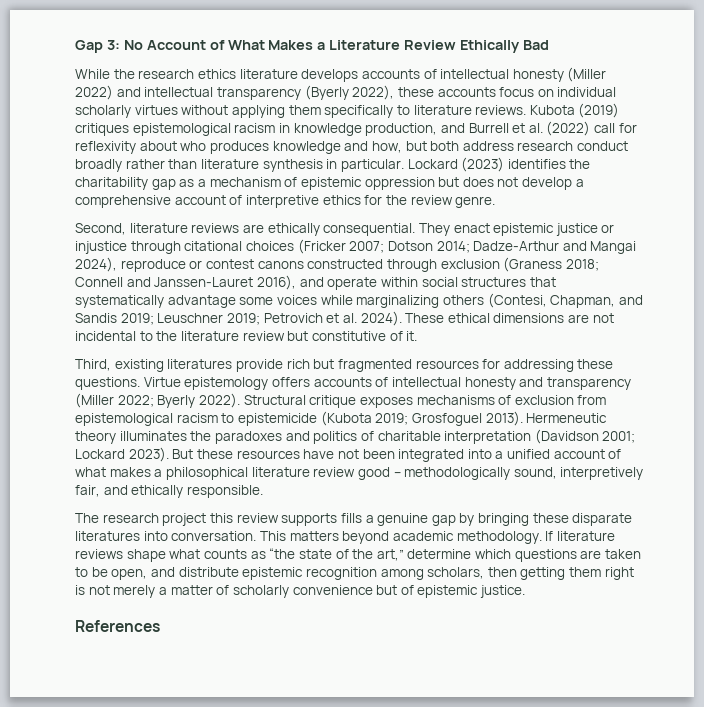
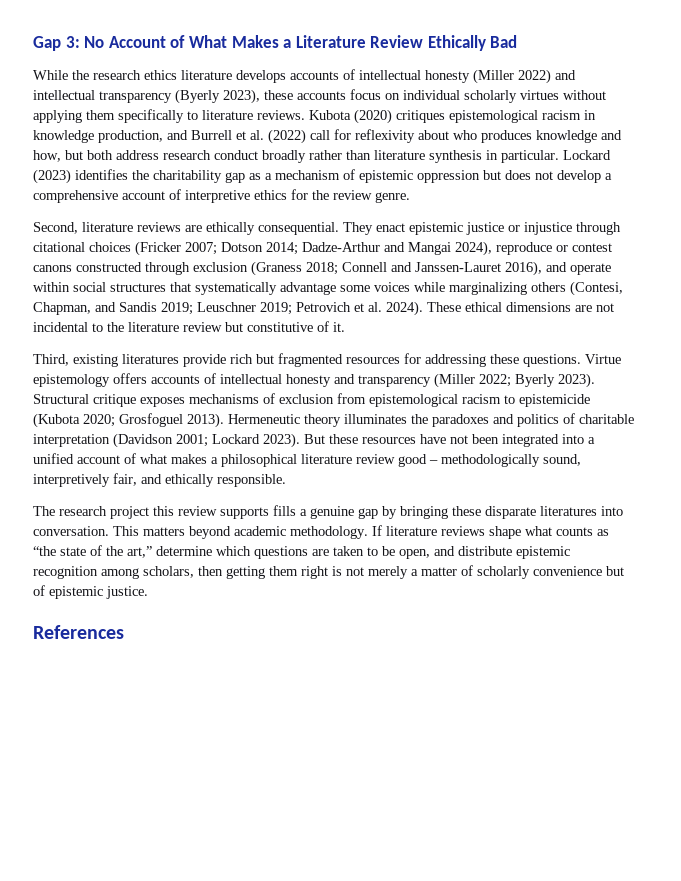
- While the research ethics literature develops accounts of intellectual honesty (Miller 2022) and intellectual transparency (Byerly 2022), these accounts focus on individual scholarly virtues without applying them specifically to literature reviews.
+ While the research ethics literature develops accounts of intellectual honesty (Miller 2022) and intellectual transparency (Byerly 2023), these accounts focus on individual scholarly virtues without applying them specifically to literature reviews.
- Kubota (2019) critiques epistemological racism in knowledge production, and Burrell et al. (2022) call for reflexivity about who produces knowledge and how, but both address research conduct broadly rather than literature synthesis in particular.
+ Kubota (2020) critiques epistemological racism in knowledge production, and Burrell et al. (2022) call for reflexivity about who produces knowledge and how, but both address research conduct broadly rather than literature synthesis in particular.
- Virtue epistemology offers accounts of intellectual honesty and transparency (Miller 2022; Byerly 2022).
+ Virtue epistemology offers accounts of intellectual honesty and transparency (Miller 2022; Byerly 2023).
- Structural critique exposes mechanisms of exclusion from epistemological racism to epistemicide (Kubota 2019; Grosfoguel 2013).
+ Structural critique exposes mechanisms of exclusion from epistemological racism to epistemicide (Kubota 2020; Grosfoguel 2013).

